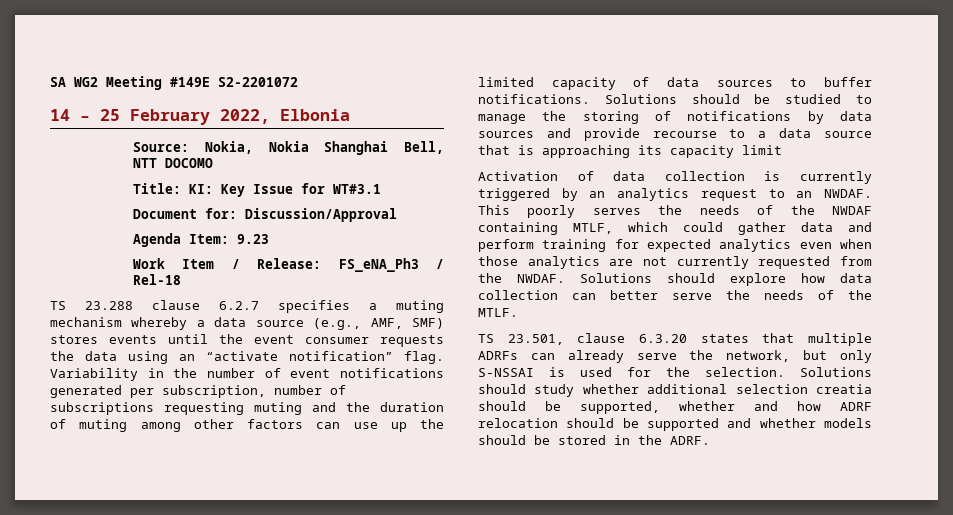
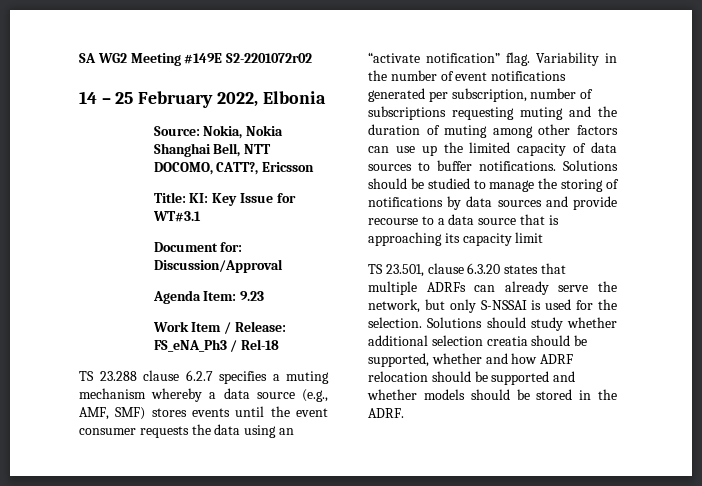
- SA WG2 Meeting #149E S2-2201072
+ SA WG2 Meeting #149E S2-2201072r02
- Source: Nokia, Nokia Shanghai Bell, NTT DOCOMO
+ Source: Nokia, Nokia Shanghai Bell, NTT DOCOMO, CATT?, Ericsson
- Activation of data collection is currently triggered by an analytics request to an NWDAF. This poorly serves the needs of the NWDAF containing MTLF, which could gather data and perform training for expected analytics even when those analytics are not currently requested from the NWDAF. Solutions should explore how data collection can better serve the needs of the MTLF.

